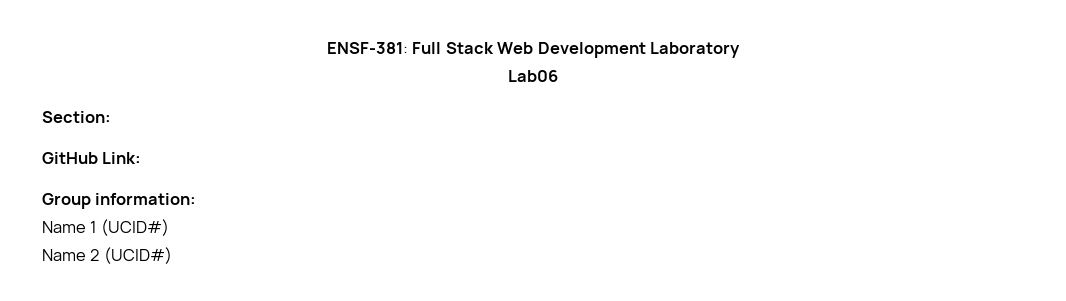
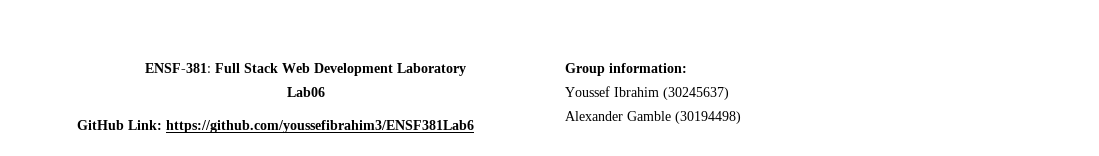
- Section:
- GitHub Link:
+ GitHub Link: https://github.com/youssefibrahim3/ENSF381Lab6
- Name 1 (UCID#)
- Name 2 (UCID#)
+ Youssef Ibrahim (30245637)
+ Alexander Gamble (30194498)

